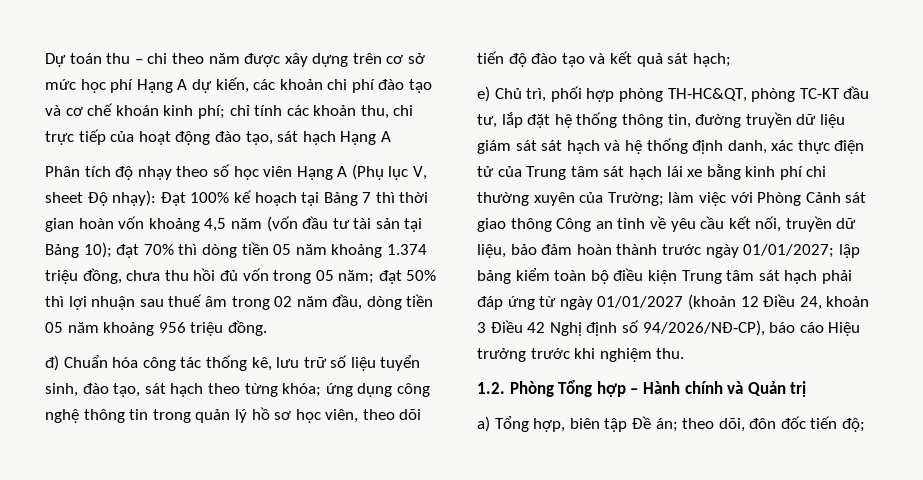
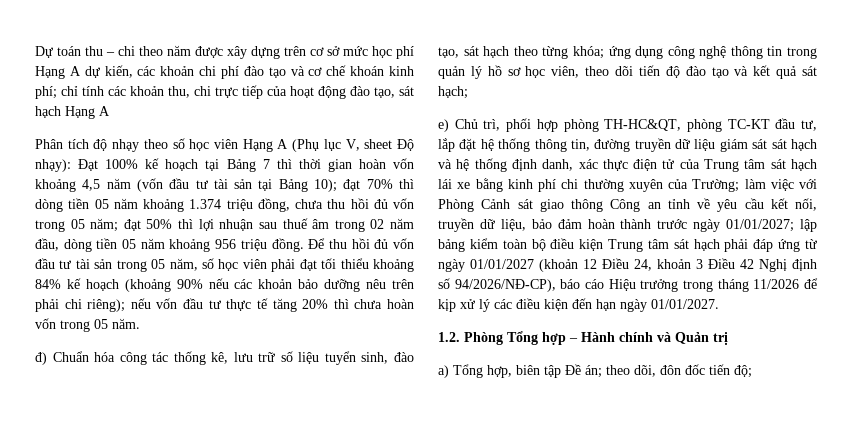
+ Để thu hồi đủ vốn đầu tư tài sản trong 05 năm, số học viên phải đạt tối thiểu khoảng 84% kế hoạch (khoảng 90% nếu các khoản bảo dưỡng nêu trên phải chi riêng); nếu vốn đầu tư thực tế tăng 20% thì chưa hoàn vốn trong 05 năm.
- lập bảng kiểm toàn bộ điều kiện Trung tâm sát hạch phải đáp ứng từ ngày 01/01/2027 (khoản 12 Điều 24, khoản 3 Điều 42 Nghị định số 94/2026/NĐ-CP), báo cáo Hiệu trưởng trước khi nghiệm thu.
+ lập bảng kiểm toàn bộ điều kiện Trung tâm sát hạch phải đáp ứng từ ngày 01/01/2027 (khoản 12 Điều 24, khoản 3 Điều 42 Nghị định số 94/2026/NĐ-CP), báo cáo Hiệu trưởng trong tháng 11/2026 để kịp xử lý các điều kiện đến hạn ngày 01/01/2027.

